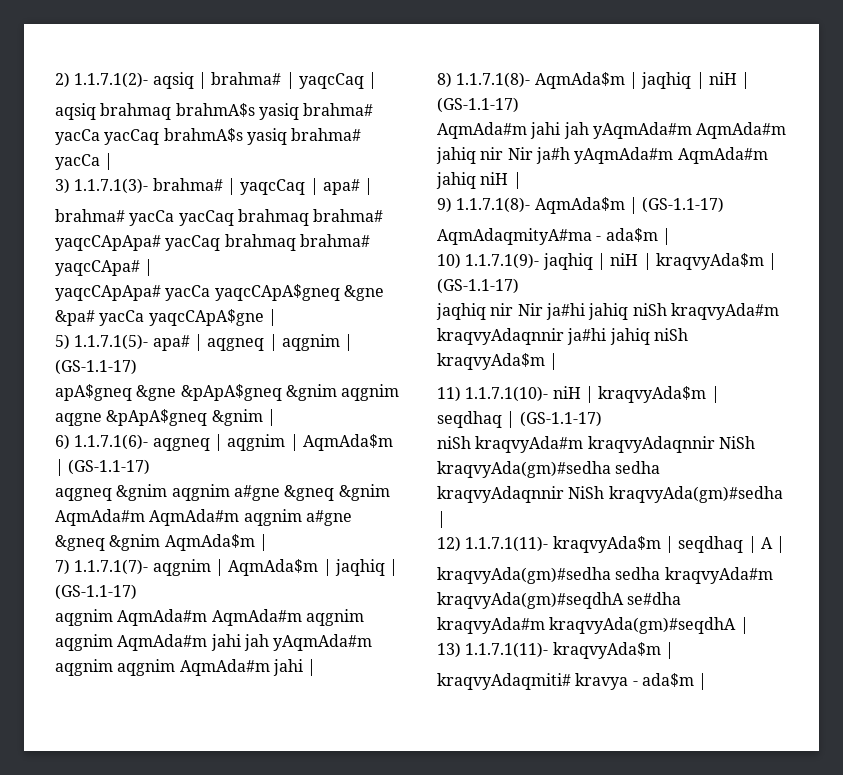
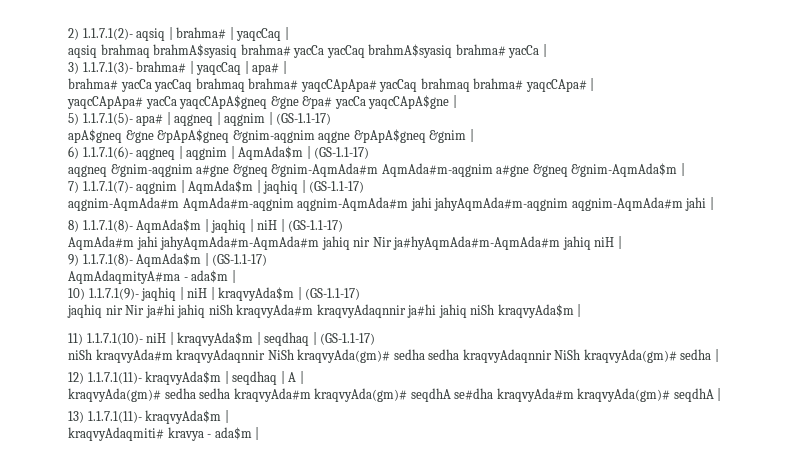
- aqsiq brahmaq brahmA$s yasiq brahma# yacCa yacCaq brahmA$s yasiq brahma# yacCa |
+ aqsiq brahmaq brahmA$syasiq brahma# yacCa yacCaq brahmA$syasiq brahma# yacCa |
- apA$gneq &gne &pApA$gneq &gnim aqgnim aqgne &pApA$gneq &gnim |
+ apA$gneq &gne &pApA$gneq &gnim-aqgnim aqgne &pApA$gneq &gnim |
- aqgneq &gnim aqgnim a#gne &gneq &gnim AqmAda#m AqmAda#m aqgnim a#gne &gneq &gnim AqmAda$m |
+ aqgneq &gnim-aqgnim a#gne &gneq &gnim-AqmAda#m AqmAda#m-aqgnim a#gne &gneq &gnim-AqmAda$m |
- aqgnim AqmAda#m AqmAda#m aqgnim aqgnim AqmAda#m jahi jah yAqmAda#m aqgnim aqgnim AqmAda#m jahi |
+ aqgnim-AqmAda#m AqmAda#m-aqgnim aqgnim-AqmAda#m jahi jahyAqmAda#m-aqgnim aqgnim-AqmAda#m jahi |
- AqmAda#m jahi jah yAqmAda#m AqmAda#m jahiq nir Nir ja#h yAqmAda#m AqmAda#m jahiq niH |
+ AqmAda#m jahi jahyAqmAda#m-AqmAda#m jahiq nir Nir ja#hyAqmAda#m-AqmAda#m jahiq niH |
- niSh kraqvyAda#m kraqvyAdaqnnir NiSh kraqvyAda(gm)#sedha sedha kraqvyAdaqnnir NiSh kraqvyAda(gm)#sedha |
+ niSh kraqvyAda#m kraqvyAdaqnnir NiSh kraqvyAda(gm)# sedha sedha kraqvyAdaqnnir NiSh kraqvyAda(gm)# sedha |
- kraqvyAda(gm)#sedha sedha kraqvyAda#m kraqvyAda(gm)#seqdhA se#dha kraqvyAda#m kraqvyAda(gm)#seqdhA |
+ kraqvyAda(gm)# sedha sedha kraqvyAda#m kraqvyAda(gm)# seqdhA se#dha kraqvyAda#m kraqvyAda(gm)# seqdhA |

